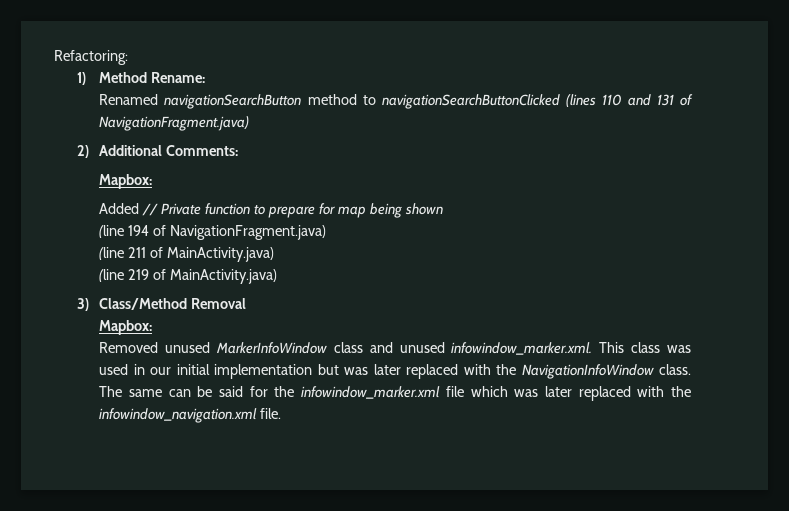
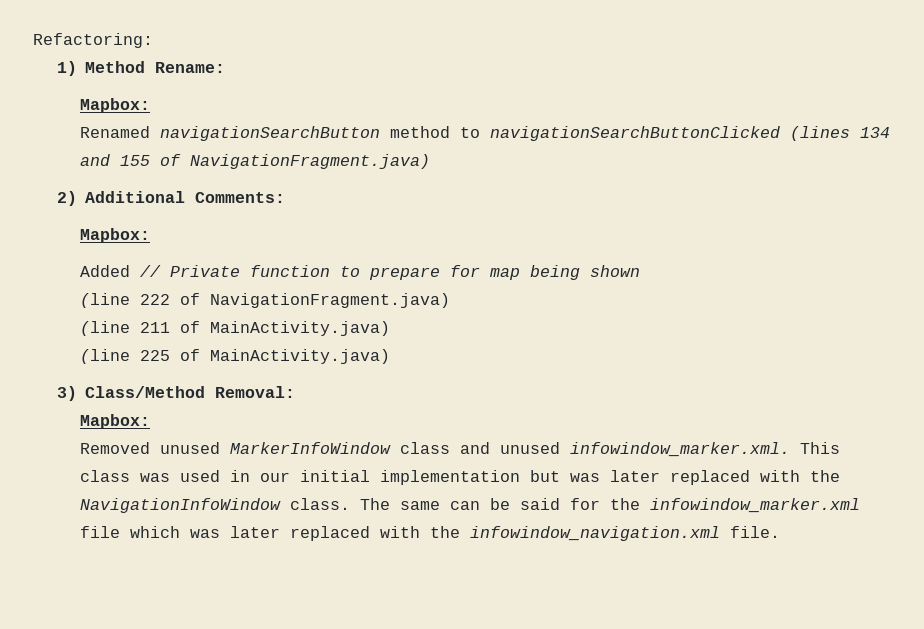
  1) Method Rename:
+ Mapbox:
- Renamed navigationSearchButton method to navigationSearchButtonClicked (lines 110 and 131 of NavigationFragment.java)
+ Renamed navigationSearchButton method to navigationSearchButtonClicked (lines 134 and 155 of NavigationFragment.java)
- (line 194 of NavigationFragment.java)
+ (line 222 of NavigationFragment.java)
- (line 219 of MainActivity.java)
+ (line 225 of MainActivity.java)
- 3) Class/Method Removal
+ 3) Class/Method Removal:

